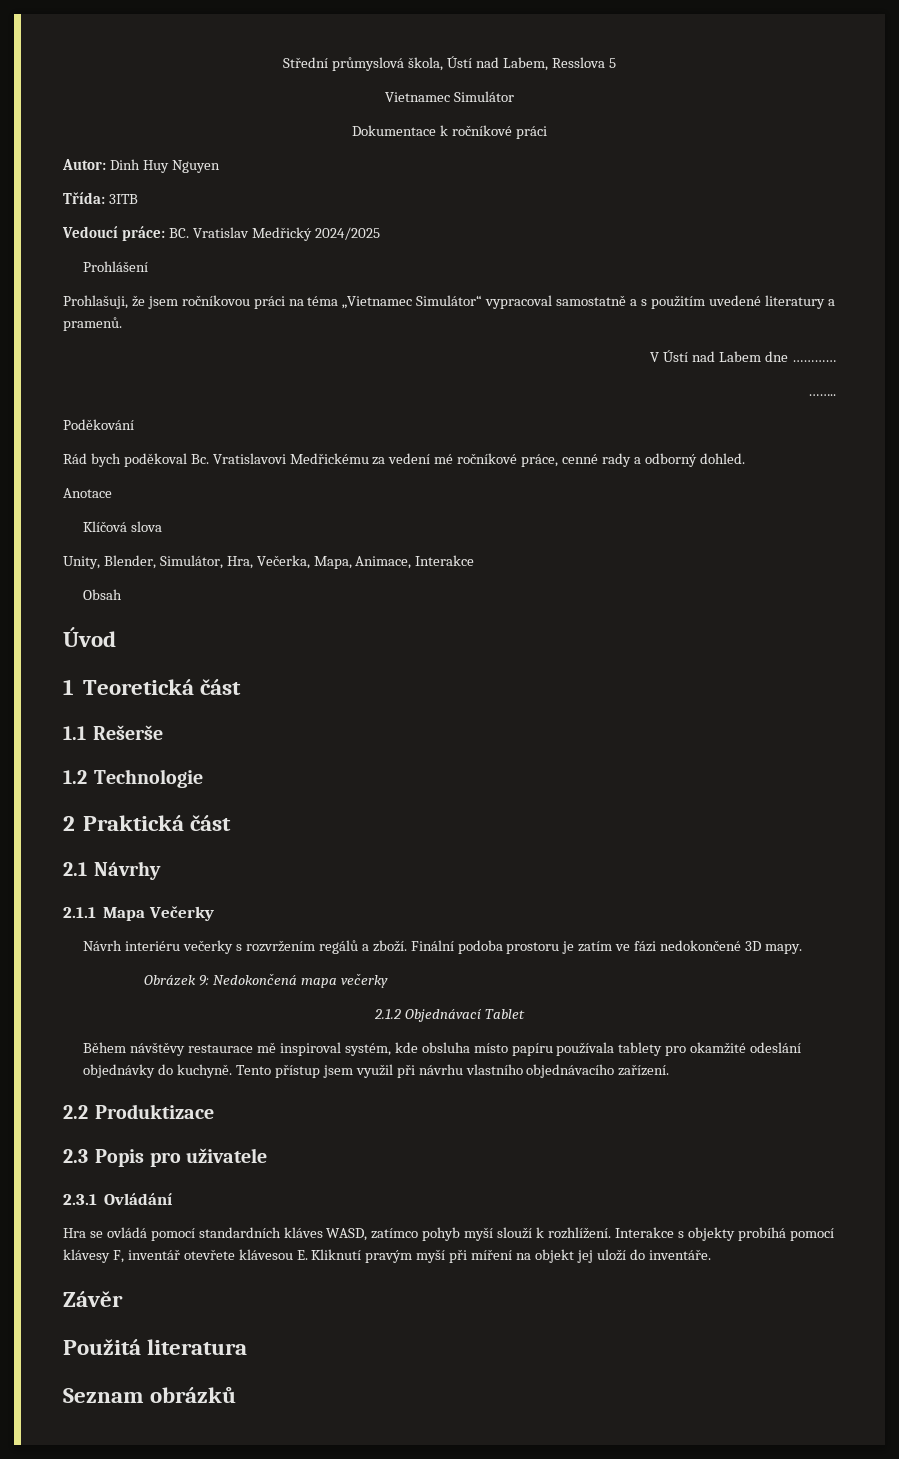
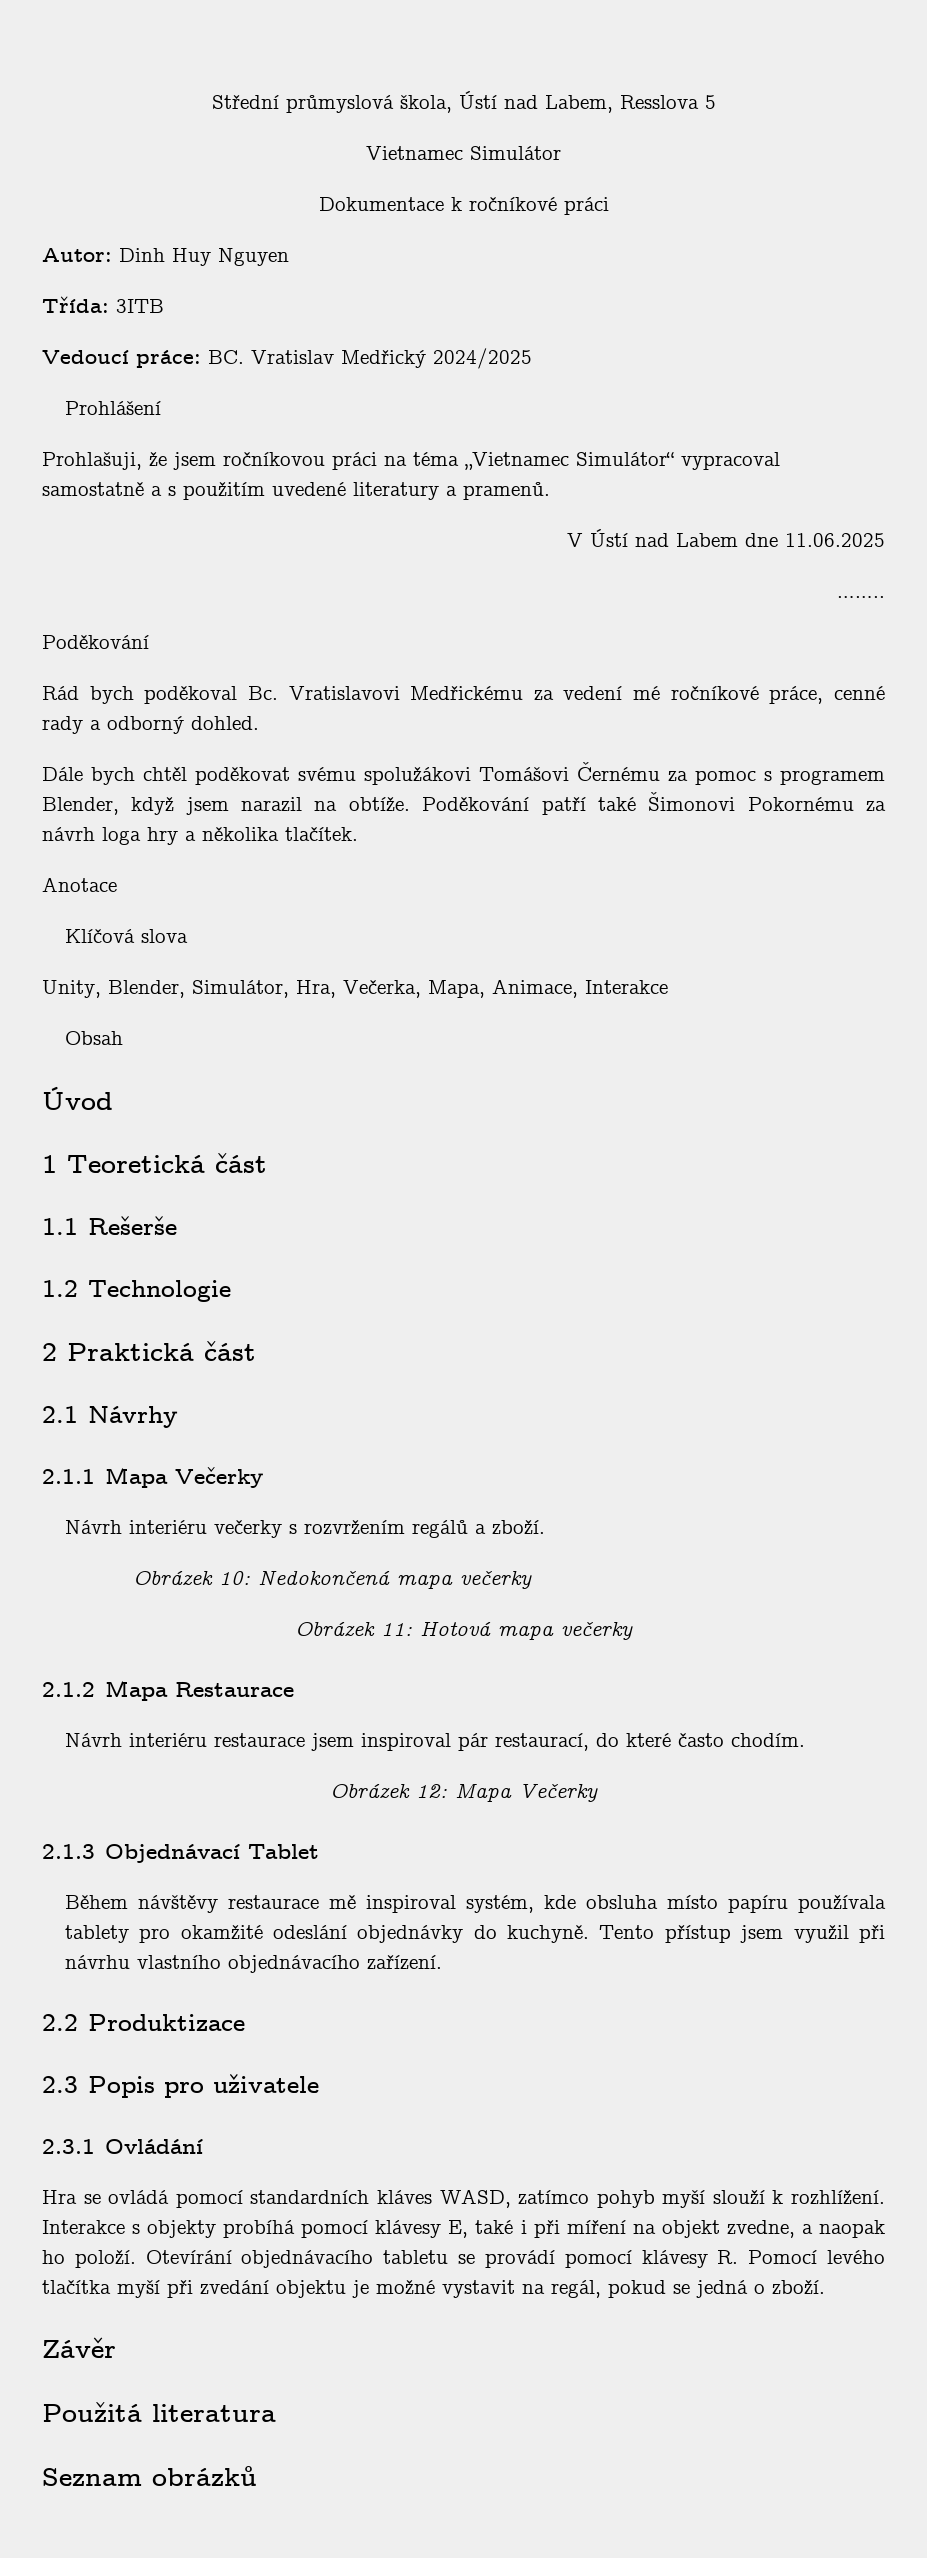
- V Ústí nad Labem dne …………
+ V Ústí nad Labem dne 11.06.2025
+ Dále bych chtěl poděkovat svému spolužákovi Tomášovi Černému za pomoc s programem Blender, když jsem narazil na obtíže. Poděkování patří také Šimonovi Pokornému za návrh loga hry a několika tlačítek.
- Návrh interiéru večerky s rozvržením regálů a zboží. Finální podoba prostoru je zatím ve fázi nedokončené 3D mapy.
- Obrázek 9: Nedokončená mapa večerky
+ Návrh interiéru večerky s rozvržením regálů a zboží.
+ Obrázek 10: Nedokončená mapa večerky
- 2.1.2 Objednávací Tablet
+ Obrázek 11: Hotová mapa večerky
+ 2.1.2 Mapa Restaurace
+ Návrh interiéru restaurace jsem inspiroval pár restaurací, do které často chodím.
+ Obrázek 12: Mapa Večerky
+ 2.1.3 Objednávací Tablet
- Interakce s objekty probíhá pomocí klávesy F, inventář otevřete klávesou E. Kliknutí pravým myší při míření na objekt jej uloží do inventáře.
+ Interakce s objekty probíhá pomocí klávesy E, také i při míření na objekt zvedne, a naopak ho položí. Otevírání objednávacího tabletu se provádí pomocí klávesy R. Pomocí levého tlačítka myší při zvedání objektu je možné vystavit na regál, pokud se jedná o zboží.

